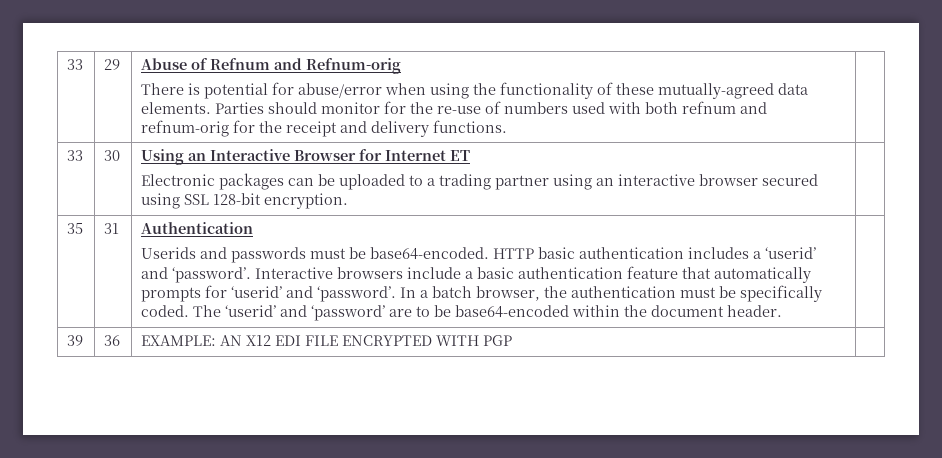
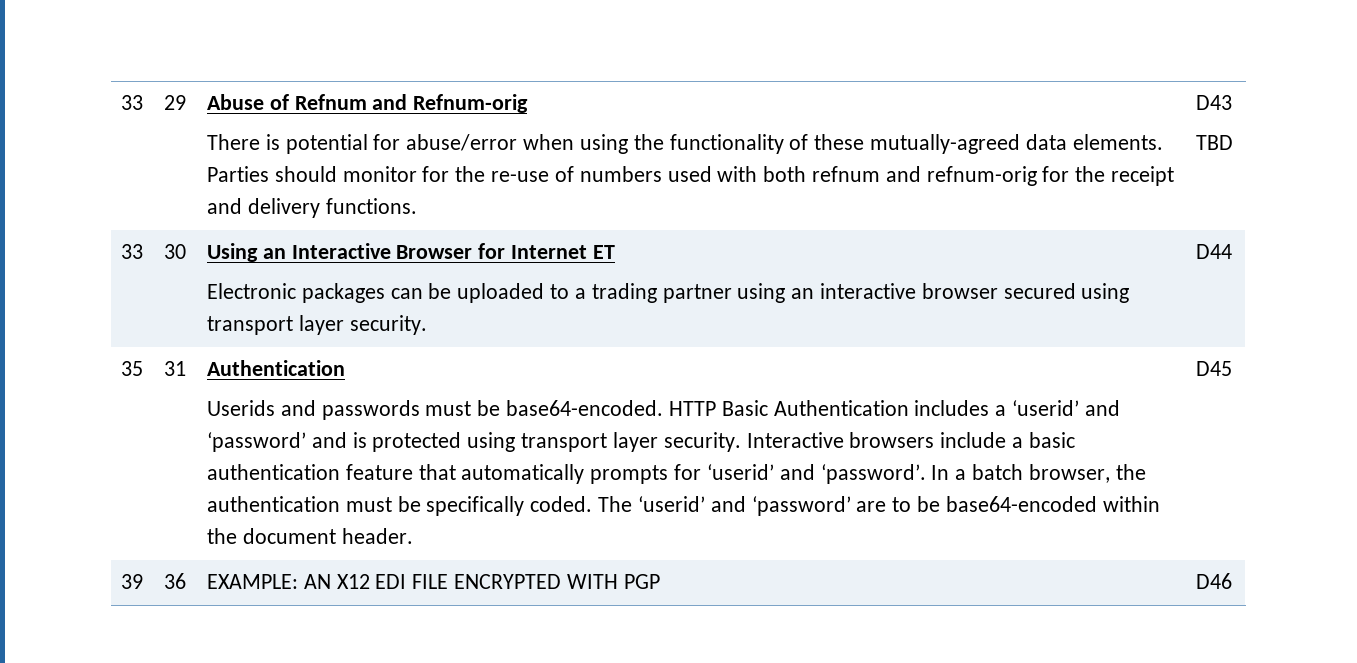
+ D43
+ TBD
  33 | 30 | Using an Interactive Browser for Internet ET
- Electronic packages can be uploaded to a trading partner using an interactive browser secured using SSL 128-bit encryption. |
+ Electronic packages can be uploaded to a trading partner using an interactive browser secured using transport layer security. | D44
- HTTP basic authentication includes a ‘userid’ and ‘password’.
+ HTTP Basic Authentication includes a ‘userid’ and ‘password’ and is protected using transport layer security.
+ D45
- 39 | 36 | EXAMPLE: AN X12 EDI FILE ENCRYPTED WITH PGP |
+ 39 | 36 | EXAMPLE: AN X12 EDI FILE ENCRYPTED WITH PGP | D46

